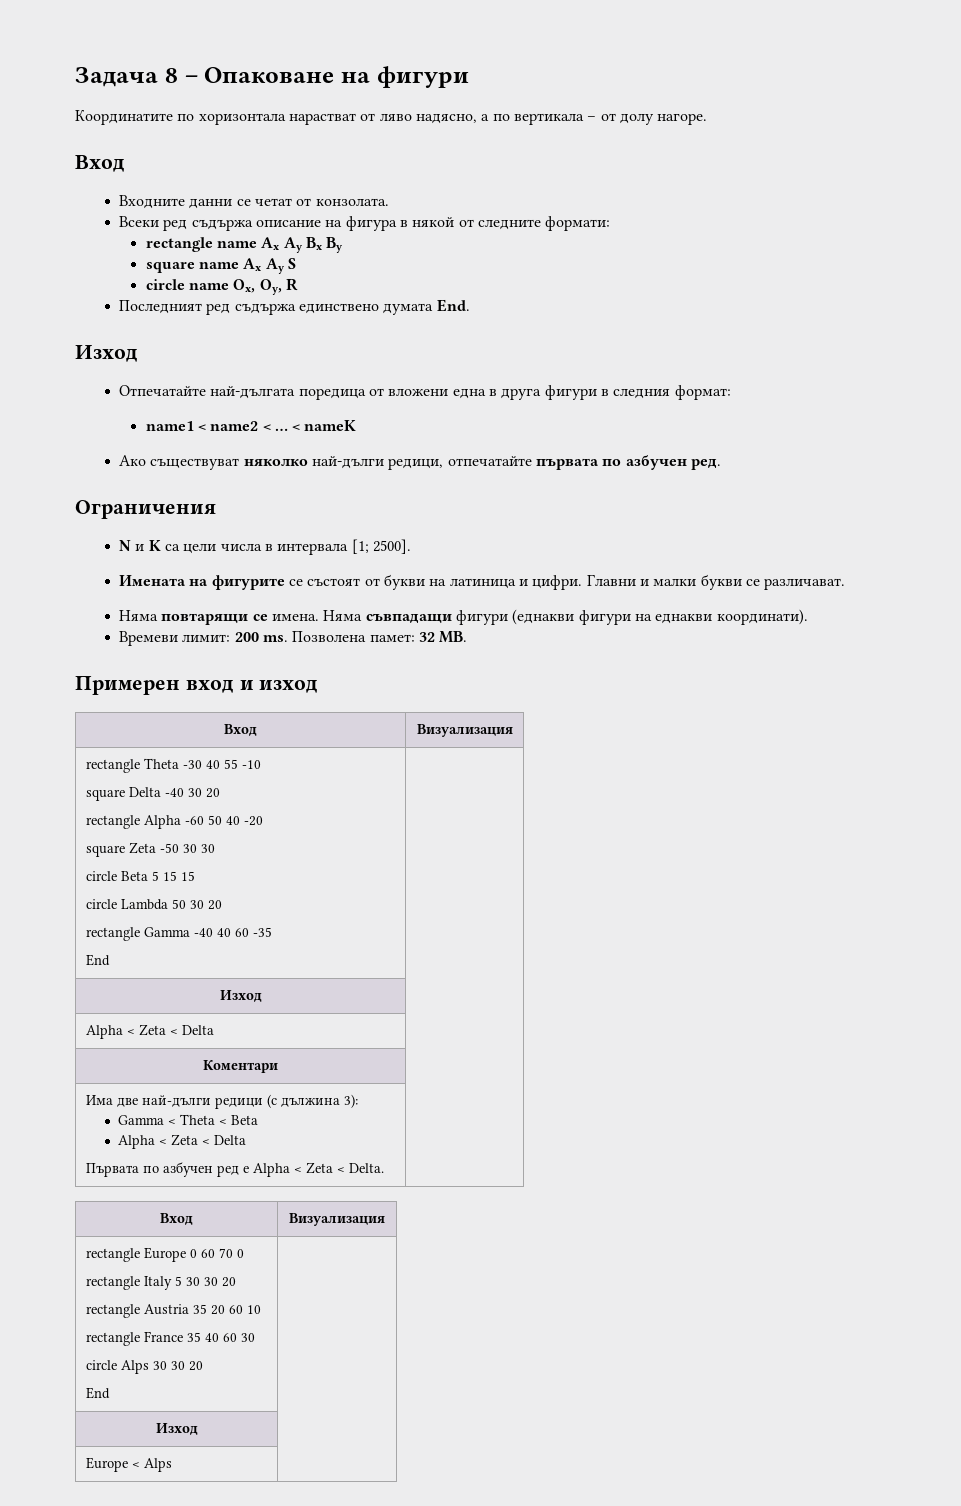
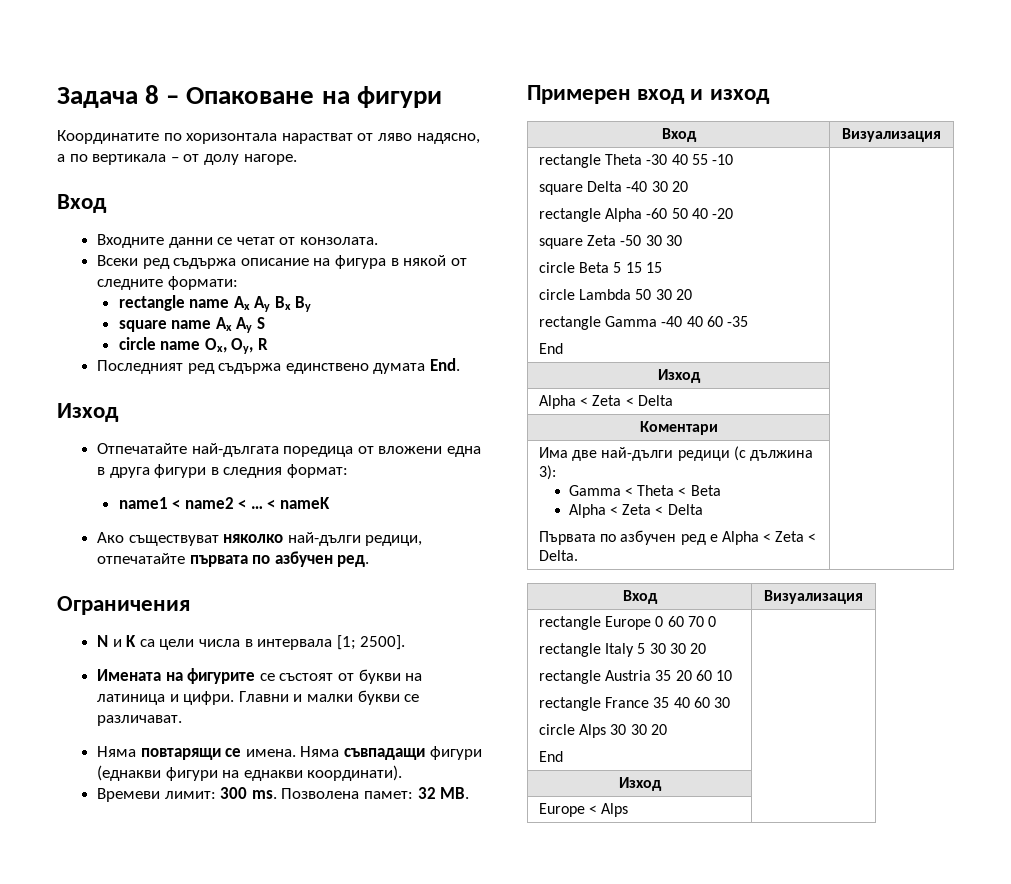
- Времеви лимит: 200 ms.
+ Времеви лимит: 300 ms.

